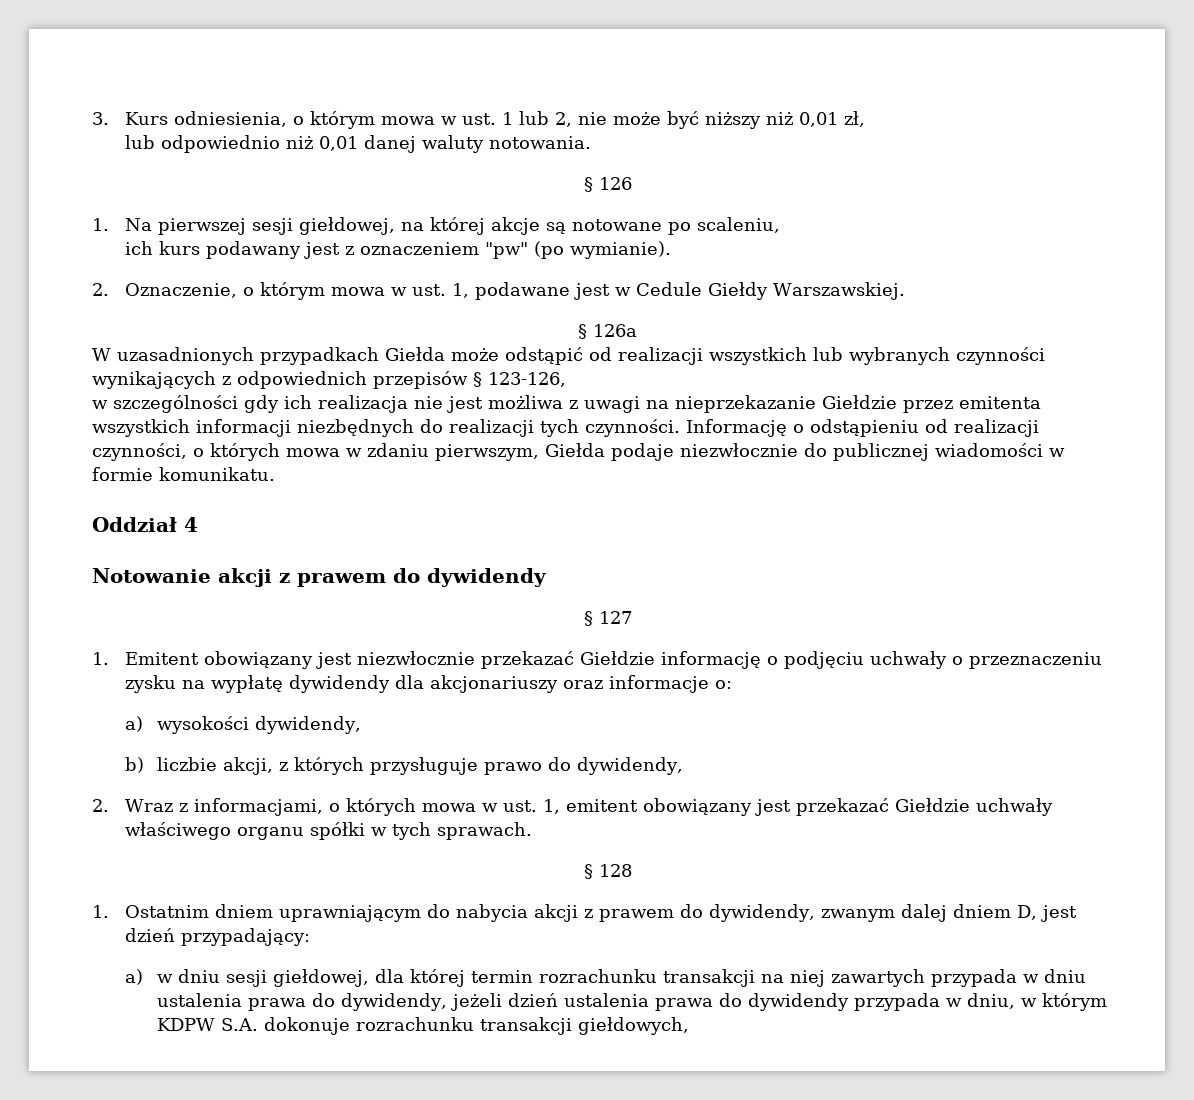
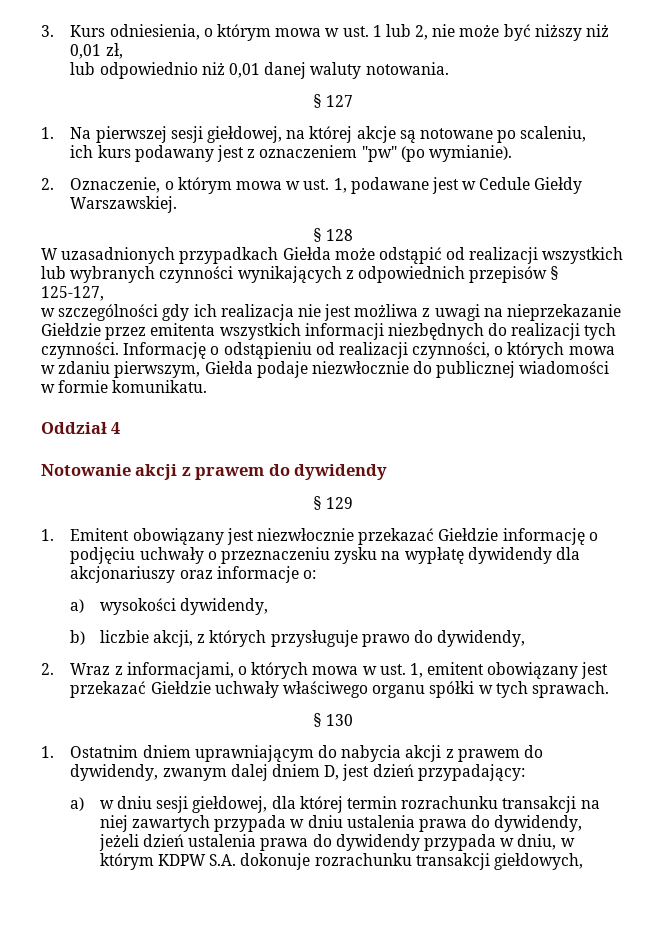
- § 126
+ § 127
- § 126a
+ § 128
- W uzasadnionych przypadkach Giełda może odstąpić od realizacji wszystkich lub wybranych czynności wynikających z odpowiednich przepisów § 123-126,
+ W uzasadnionych przypadkach Giełda może odstąpić od realizacji wszystkich lub wybranych czynności wynikających z odpowiednich przepisów § 125-127,
- § 127
+ § 129
- § 128
+ § 130

